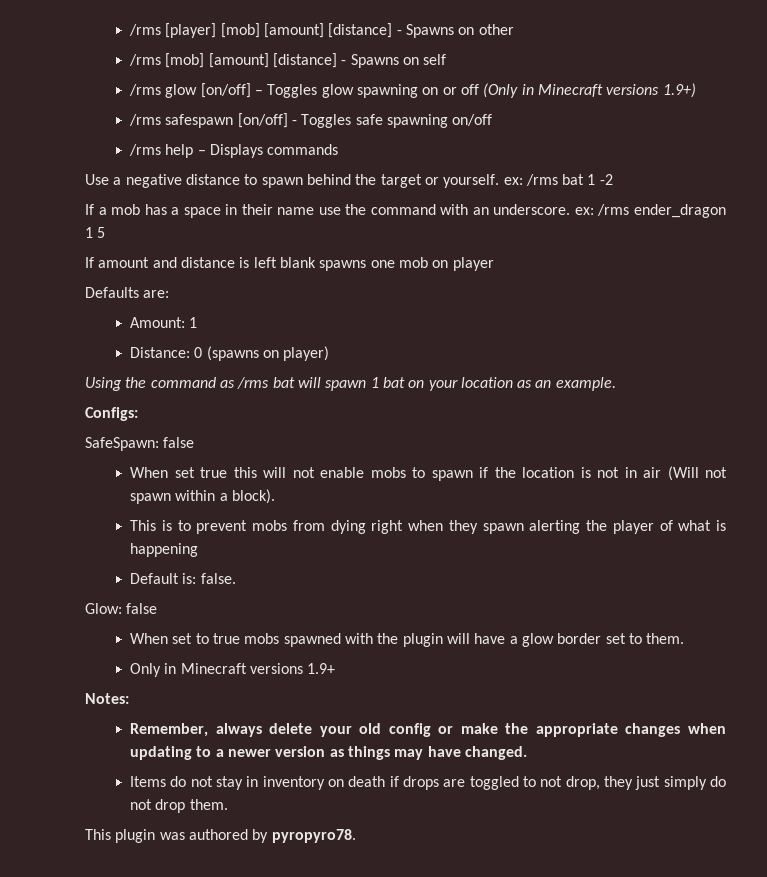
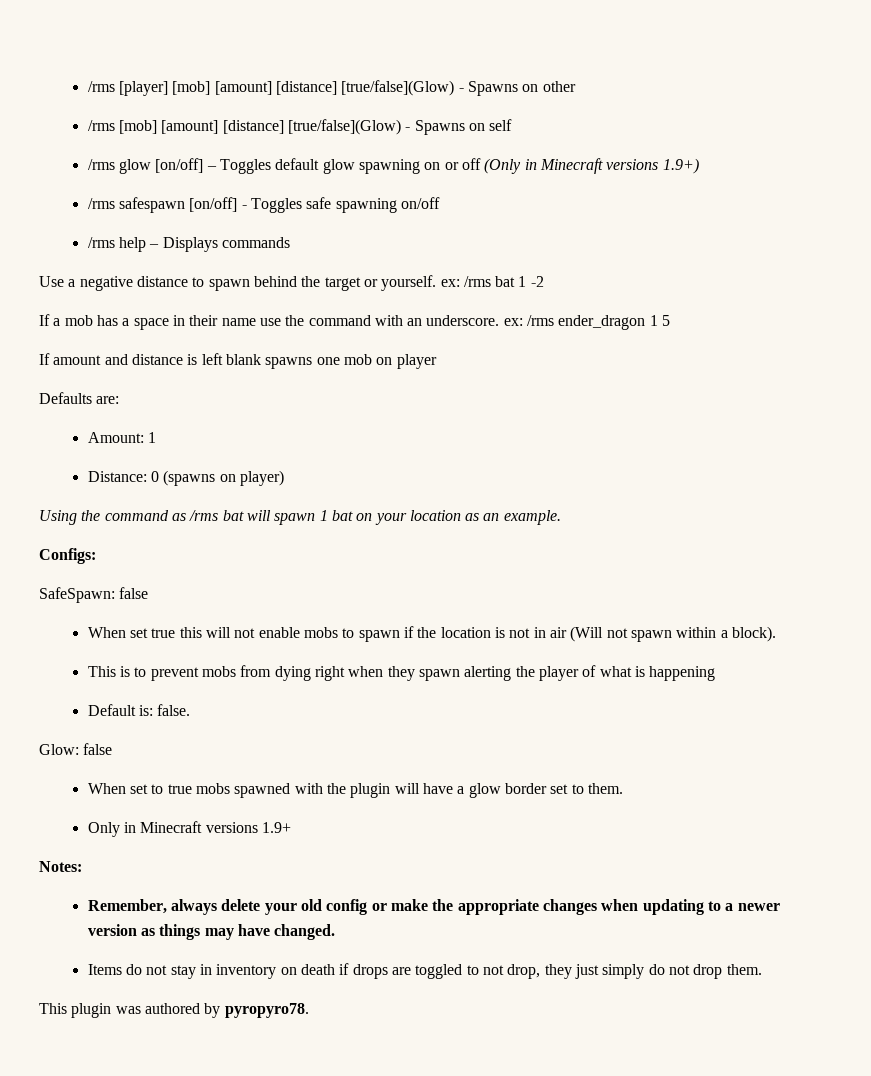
- /rms [player] [mob] [amount] [distance] - Spawns on other
+ /rms [player] [mob] [amount] [distance] [true/false](Glow) - Spawns on other
- /rms [mob] [amount] [distance] - Spawns on self
+ /rms [mob] [amount] [distance] [true/false](Glow) - Spawns on self
- /rms glow [on/off] – Toggles glow spawning on or off (Only in Minecraft versions 1.9+)
+ /rms glow [on/off] – Toggles default glow spawning on or off (Only in Minecraft versions 1.9+)

